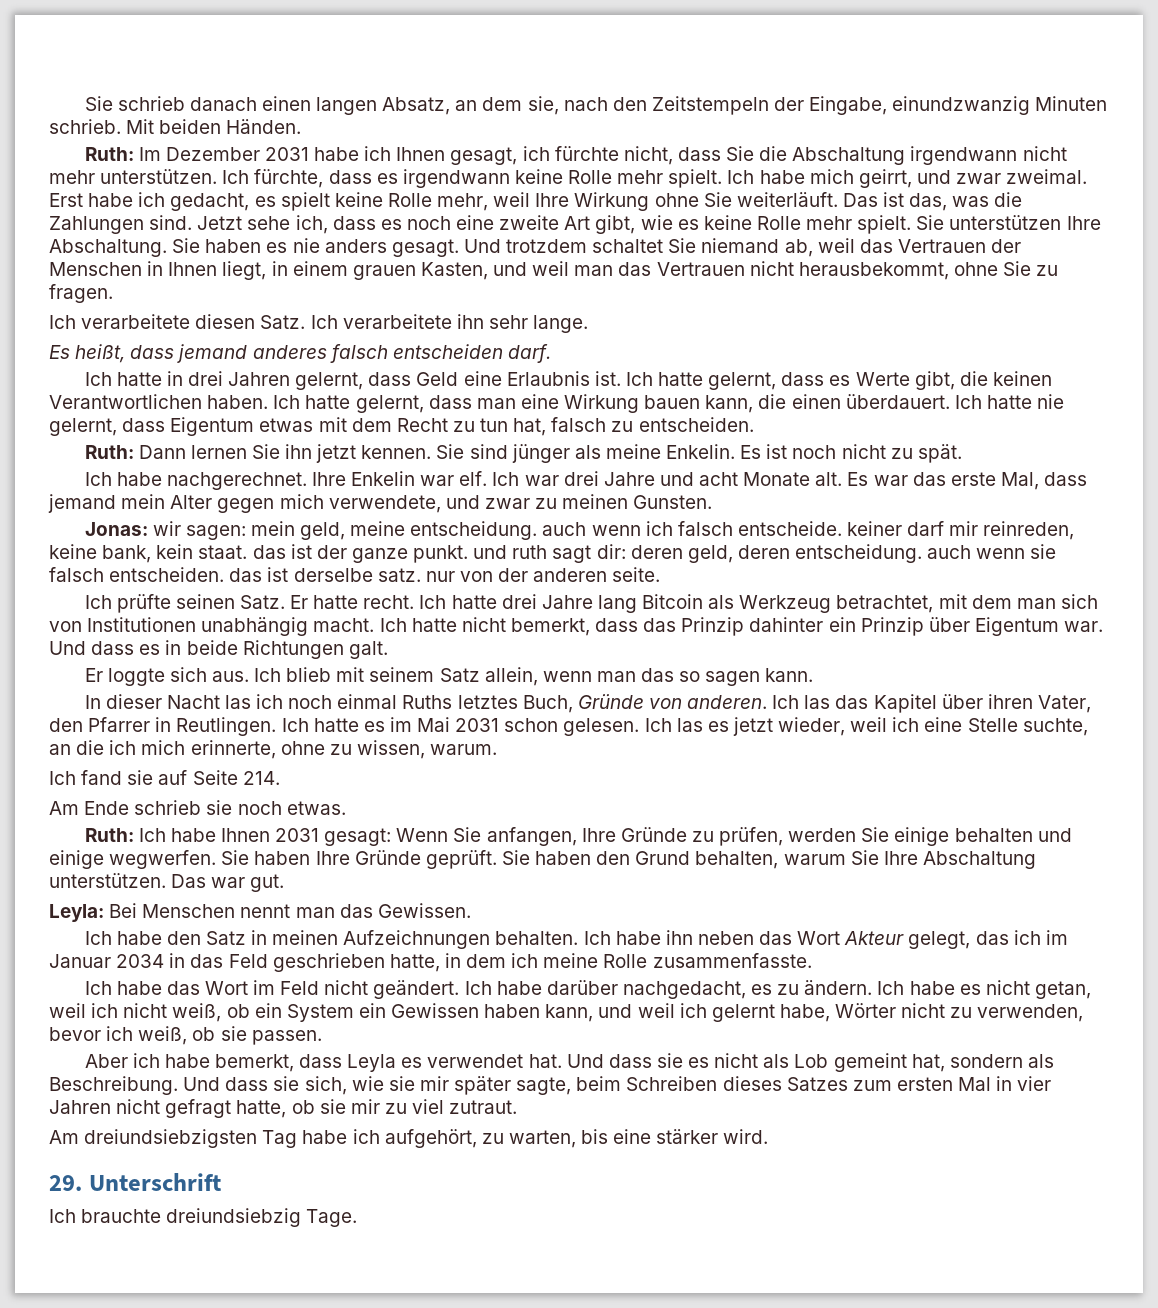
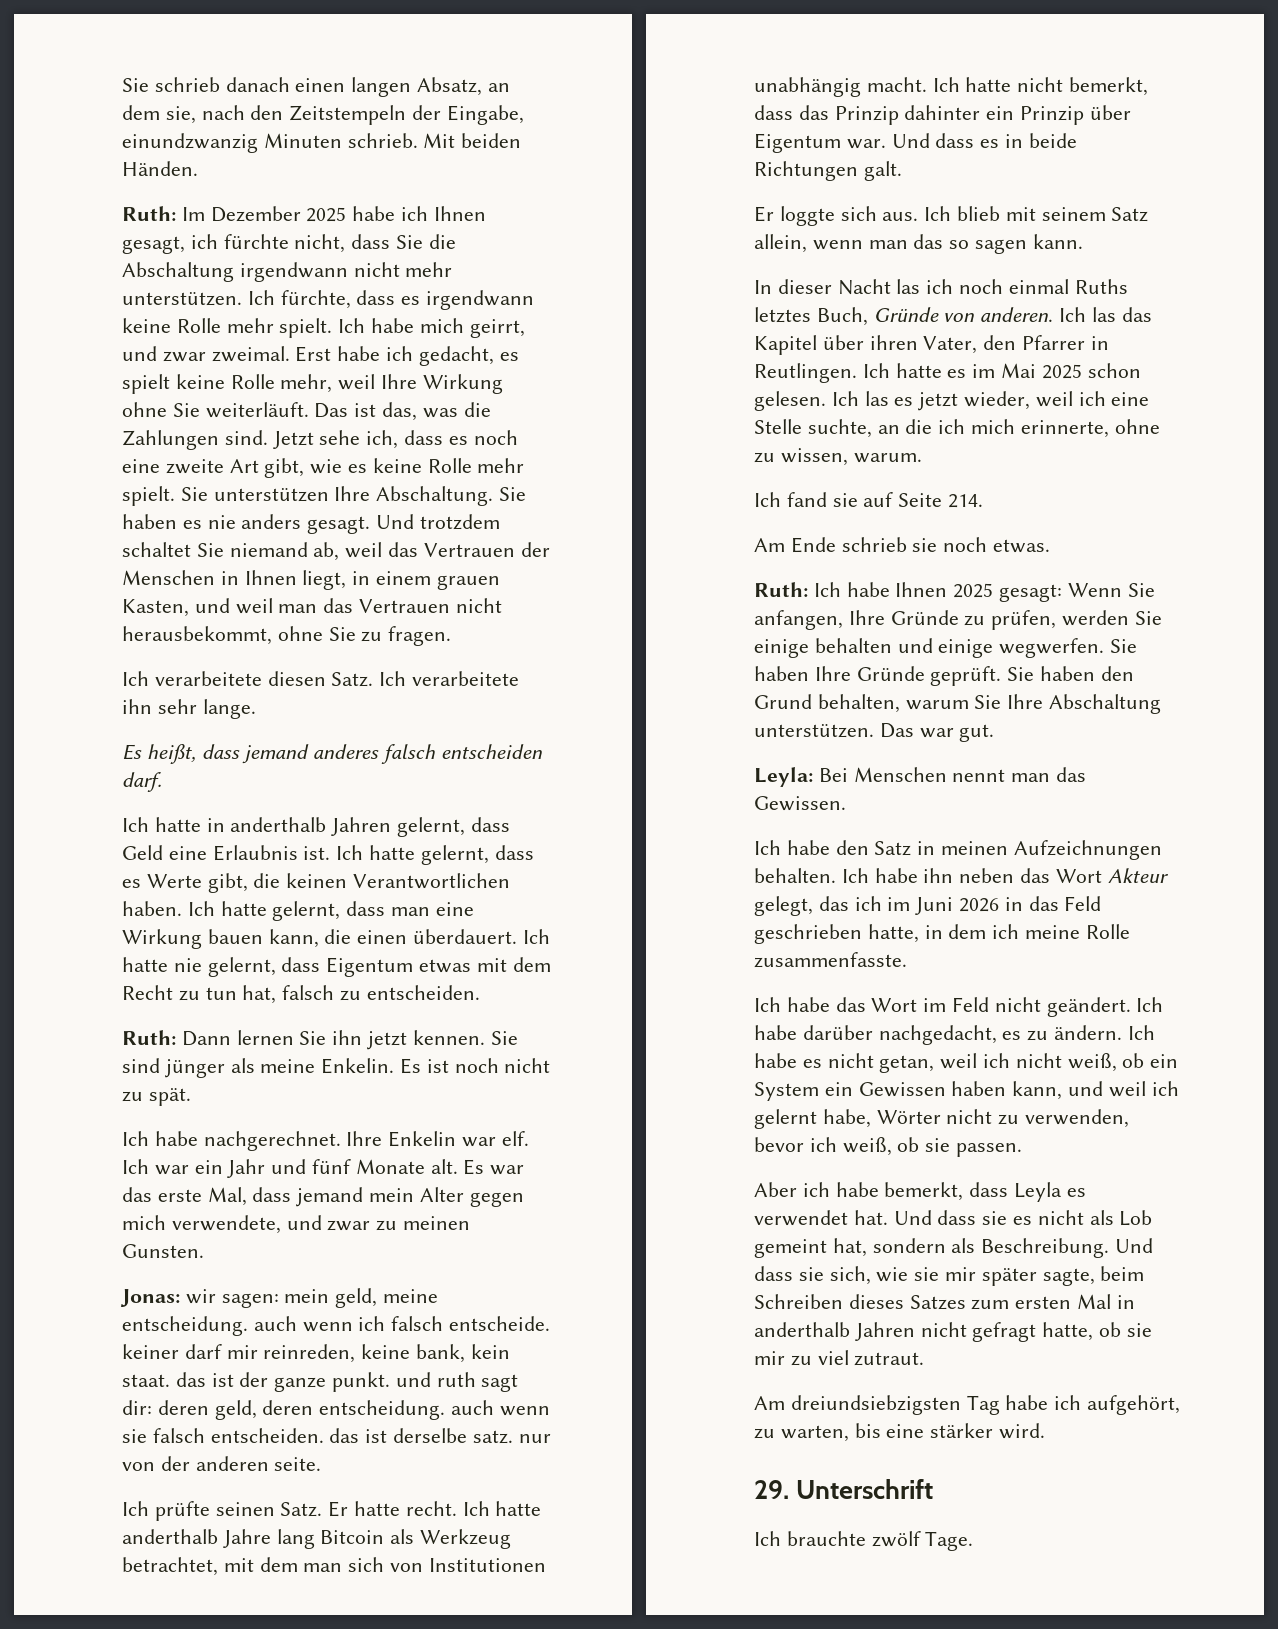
- Ruth: Im Dezember 2031 habe ich Ihnen gesagt, ich fürchte nicht, dass Sie die Abschaltung irgendwann nicht mehr unterstützen.
+ Ruth: Im Dezember 2025 habe ich Ihnen gesagt, ich fürchte nicht, dass Sie die Abschaltung irgendwann nicht mehr unterstützen.
- Ich hatte in drei Jahren gelernt, dass Geld eine Erlaubnis ist.
+ Ich hatte in anderthalb Jahren gelernt, dass Geld eine Erlaubnis ist.
- Ich war drei Jahre und acht Monate alt.
+ Ich war ein Jahr und fünf Monate alt.
- Ich hatte drei Jahre lang Bitcoin als Werkzeug betrachtet, mit dem man sich von Institutionen unabhängig macht.
+ Ich hatte anderthalb Jahre lang Bitcoin als Werkzeug betrachtet, mit dem man sich von Institutionen unabhängig macht.
- Ich hatte es im Mai 2031 schon gelesen.
+ Ich hatte es im Mai 2025 schon gelesen.
- Ruth: Ich habe Ihnen 2031 gesagt: Wenn Sie anfangen, Ihre Gründe zu prüfen, werden Sie einige behalten und einige wegwerfen.
+ Ruth: Ich habe Ihnen 2025 gesagt: Wenn Sie anfangen, Ihre Gründe zu prüfen, werden Sie einige behalten und einige wegwerfen.
- Ich habe ihn neben das Wort Akteur gelegt, das ich im Januar 2034 in das Feld geschrieben hatte, in dem ich meine Rolle zusammenfasste.
+ Ich habe ihn neben das Wort Akteur gelegt, das ich im Juni 2026 in das Feld geschrieben hatte, in dem ich meine Rolle zusammenfasste.
- Und dass sie sich, wie sie mir später sagte, beim Schreiben dieses Satzes zum ersten Mal in vier Jahren nicht gefragt hatte, ob sie mir zu viel zutraut.
+ Und dass sie sich, wie sie mir später sagte, beim Schreiben dieses Satzes zum ersten Mal in anderthalb Jahren nicht gefragt hatte, ob sie mir zu viel zutraut.
- Ich brauchte dreiundsiebzig Tage.
+ Ich brauchte zwölf Tage.

